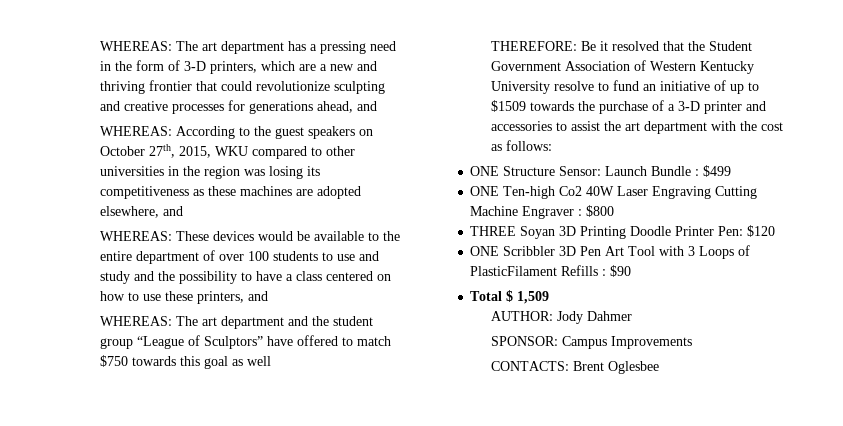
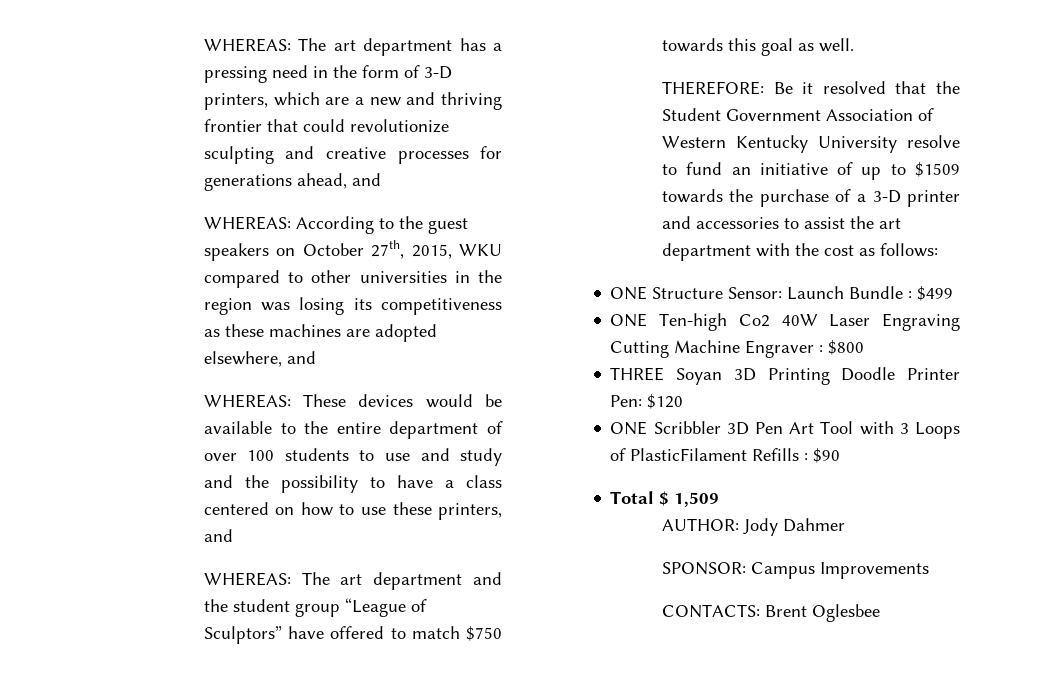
- WHEREAS: The art department and the student group “League of Sculptors” have offered to match $750 towards this goal as well
+ WHEREAS: The art department and the student group “League of Sculptors” have offered to match $750 towards this goal as well.

